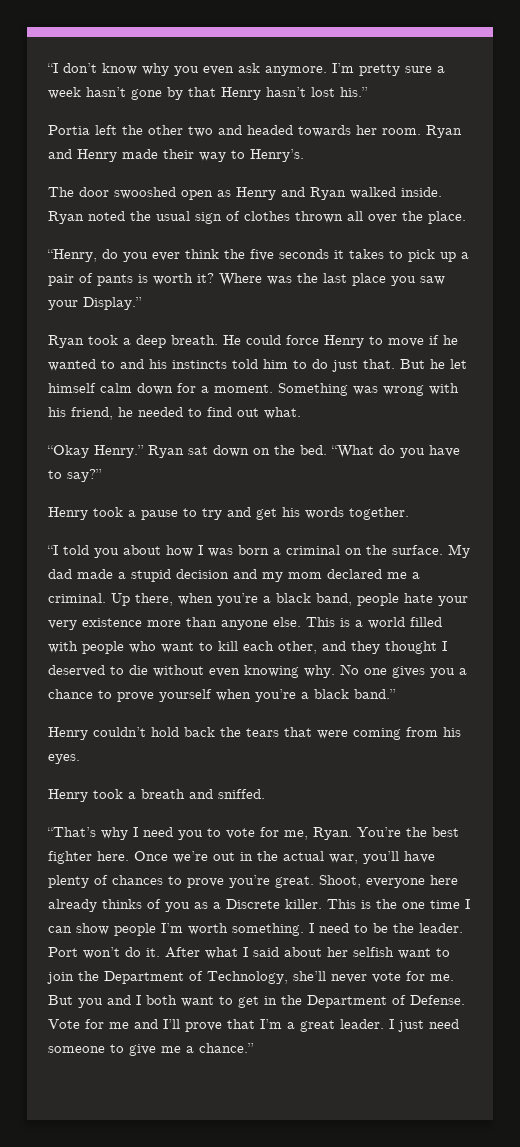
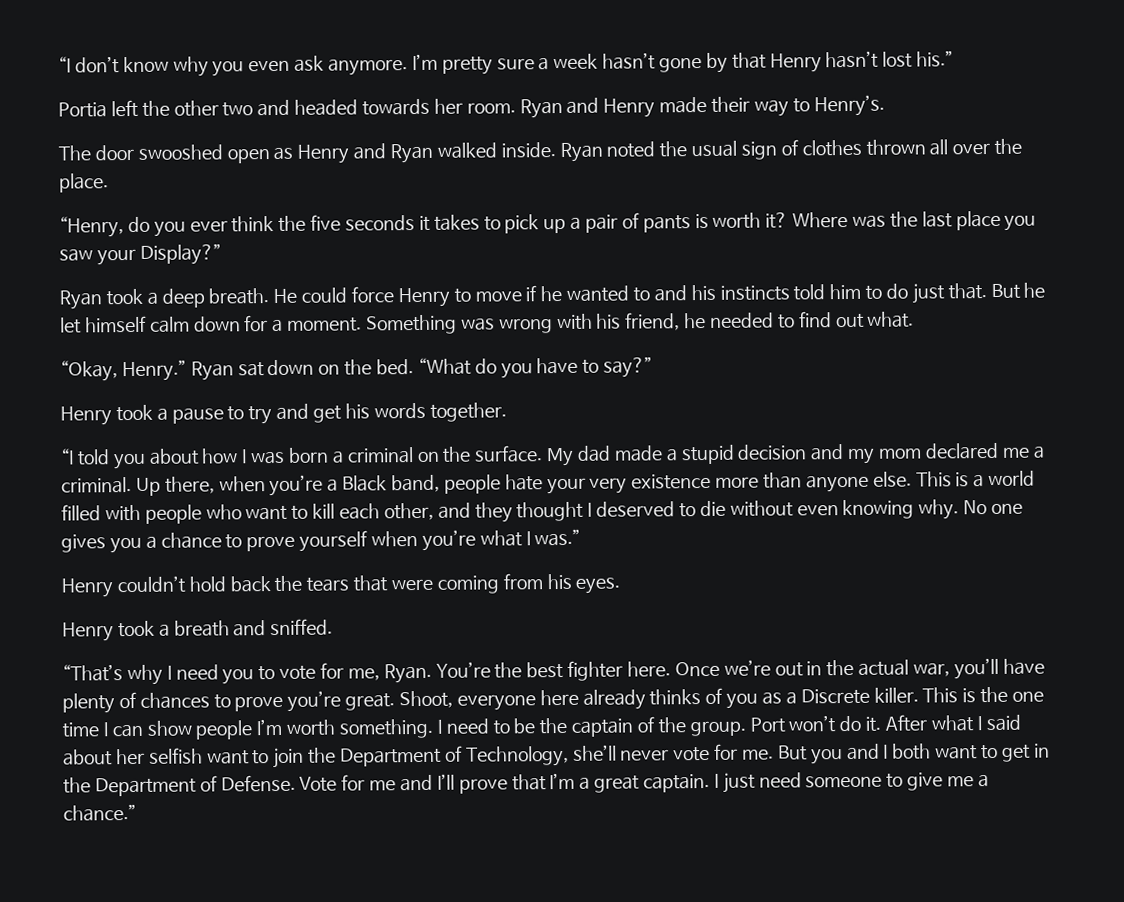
- Where was the last place you saw your Display.”
+ Where was the last place you saw your Display?”
- “Okay Henry.”
+ “Okay, Henry.”
- Up there, when you’re a black band, people hate your very existence more than anyone else.
+ Up there, when you’re a Black band, people hate your very existence more than anyone else.
- No one gives you a chance to prove yourself when you’re a black band.”
+ No one gives you a chance to prove yourself when you’re what I was.”
- I need to be the leader.
+ I need to be the captain of the group.
- Vote for me and I’ll prove that I’m a great leader.
+ Vote for me and I’ll prove that I’m a great captain.

